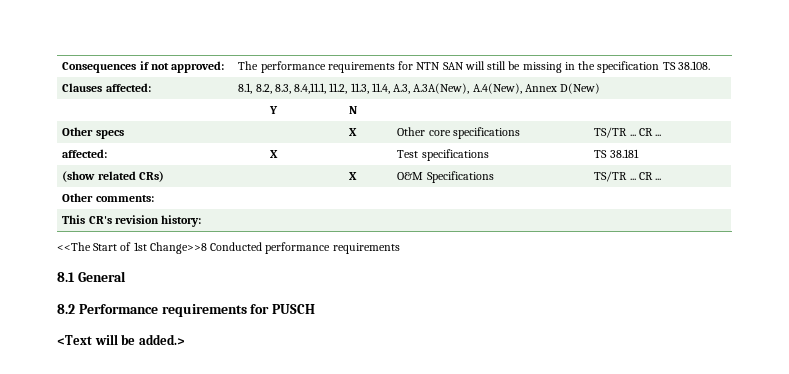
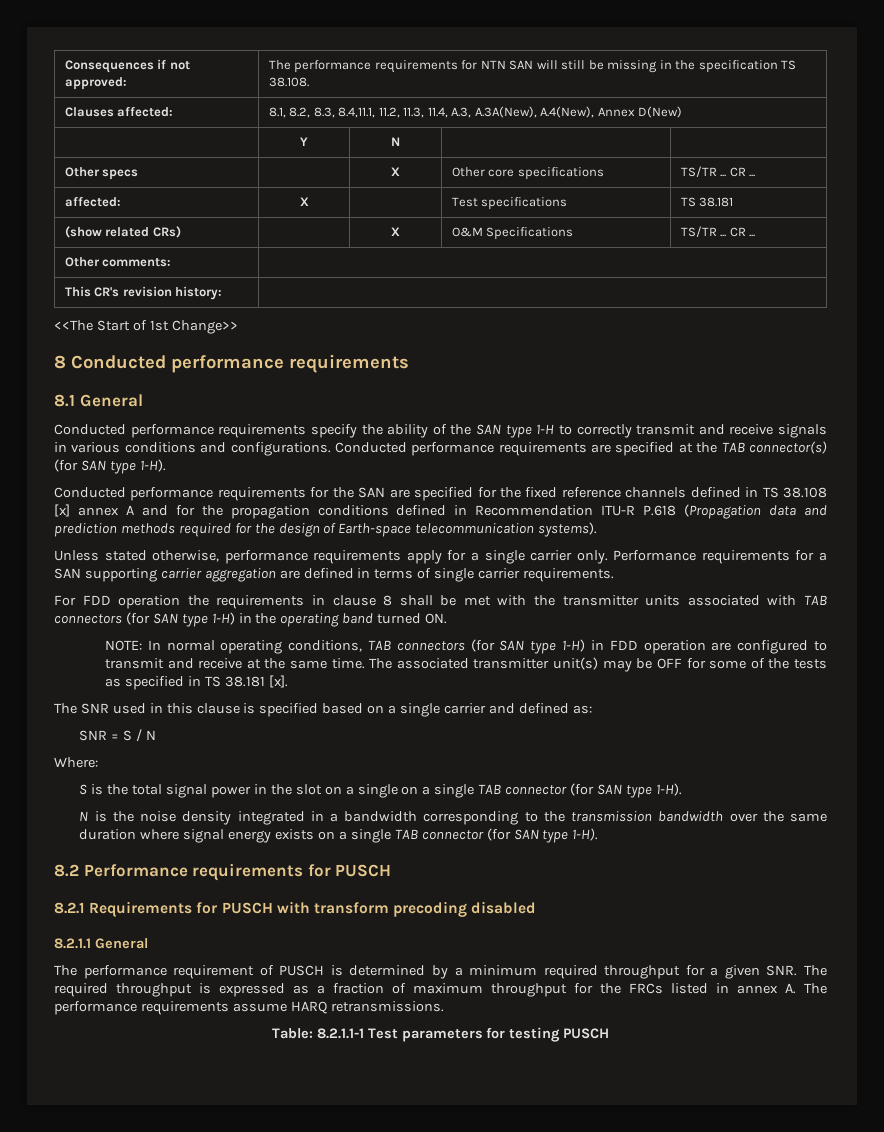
- <<The Start of 1st Change>>8 Conducted performance requirements
+ <<The Start of 1st Change>>
+ 8 Conducted performance requirements
+ Conducted performance requirements specify the ability of the SAN type 1-H to correctly transmit and receive signals in various conditions and configurations. Conducted performance requirements are specified at the TAB connector(s) (for SAN type 1-H).
+ Conducted performance requirements for the SAN are specified for the fixed reference channels defined in TS 38.108 [x] annex A and for the propagation conditions defined in Recommendation ITU-R P.618 (Propagation data and prediction methods required for the design of Earth-space telecommunication systems).
+ Unless stated otherwise, performance requirements apply for a single carrier only. Performance requirements for a SAN supporting carrier aggregation are defined in terms of single carrier requirements.
+ For FDD operation the requirements in clause 8 shall be met with the transmitter units associated with TAB connectors (for SAN type 1-H) in the operating band turned ON.
+ NOTE: In normal operating conditions, TAB connectors (for SAN type 1-H) in FDD operation are configured to transmit and receive at the same time. The associated transmitter unit(s) may be OFF for some of the tests as specified in TS 38.181 [x].
+ The SNR used in this clause is specified based on a single carrier and defined as:
+ SNR = S / N
+ Where:
+ S is the total signal power in the slot on a single on a single TAB connector (for SAN type 1-H).
+ N is the noise density integrated in a bandwidth corresponding to the transmission bandwidth over the same duration where signal energy exists on a single TAB connector (for SAN type 1-H).
- <Text will be added.>
+ 8.2.1 Requirements for PUSCH with transform precoding disabled
+ 8.2.1.1 General
+ The performance requirement of PUSCH is determined by a minimum required throughput for a given SNR. The required throughput is expressed as a fraction of maximum throughput for the FRCs listed in annex A. The performance requirements assume HARQ retransmissions.
+ Table: 8.2.1.1-1 Test parameters for testing PUSCH

